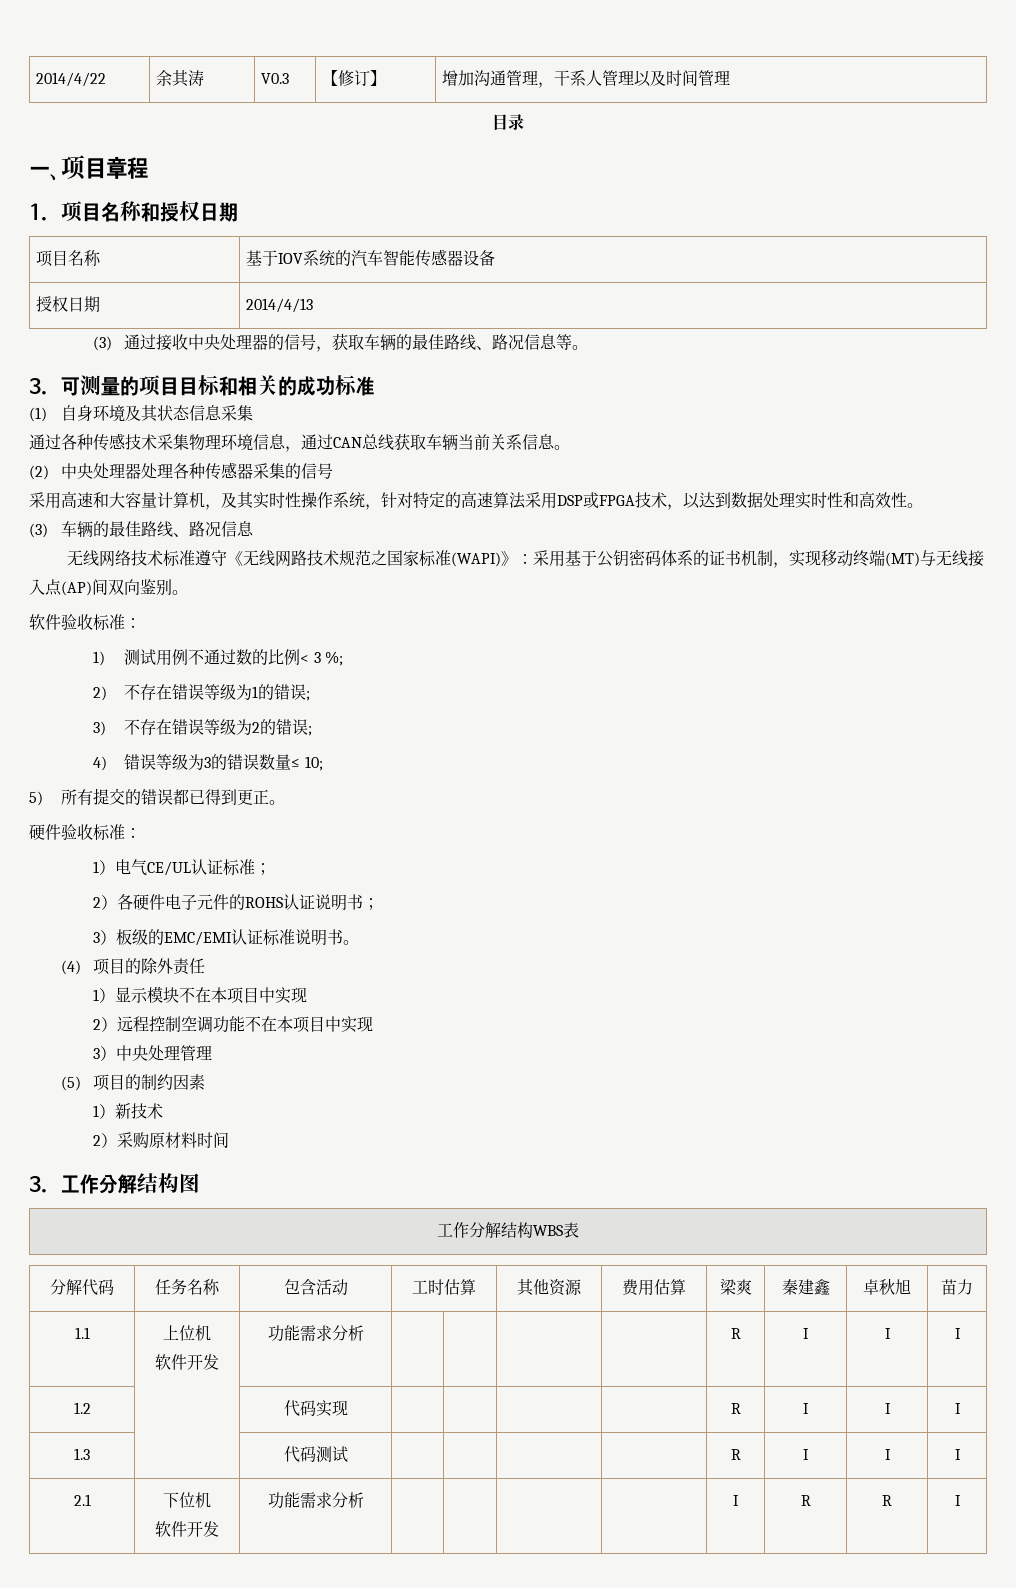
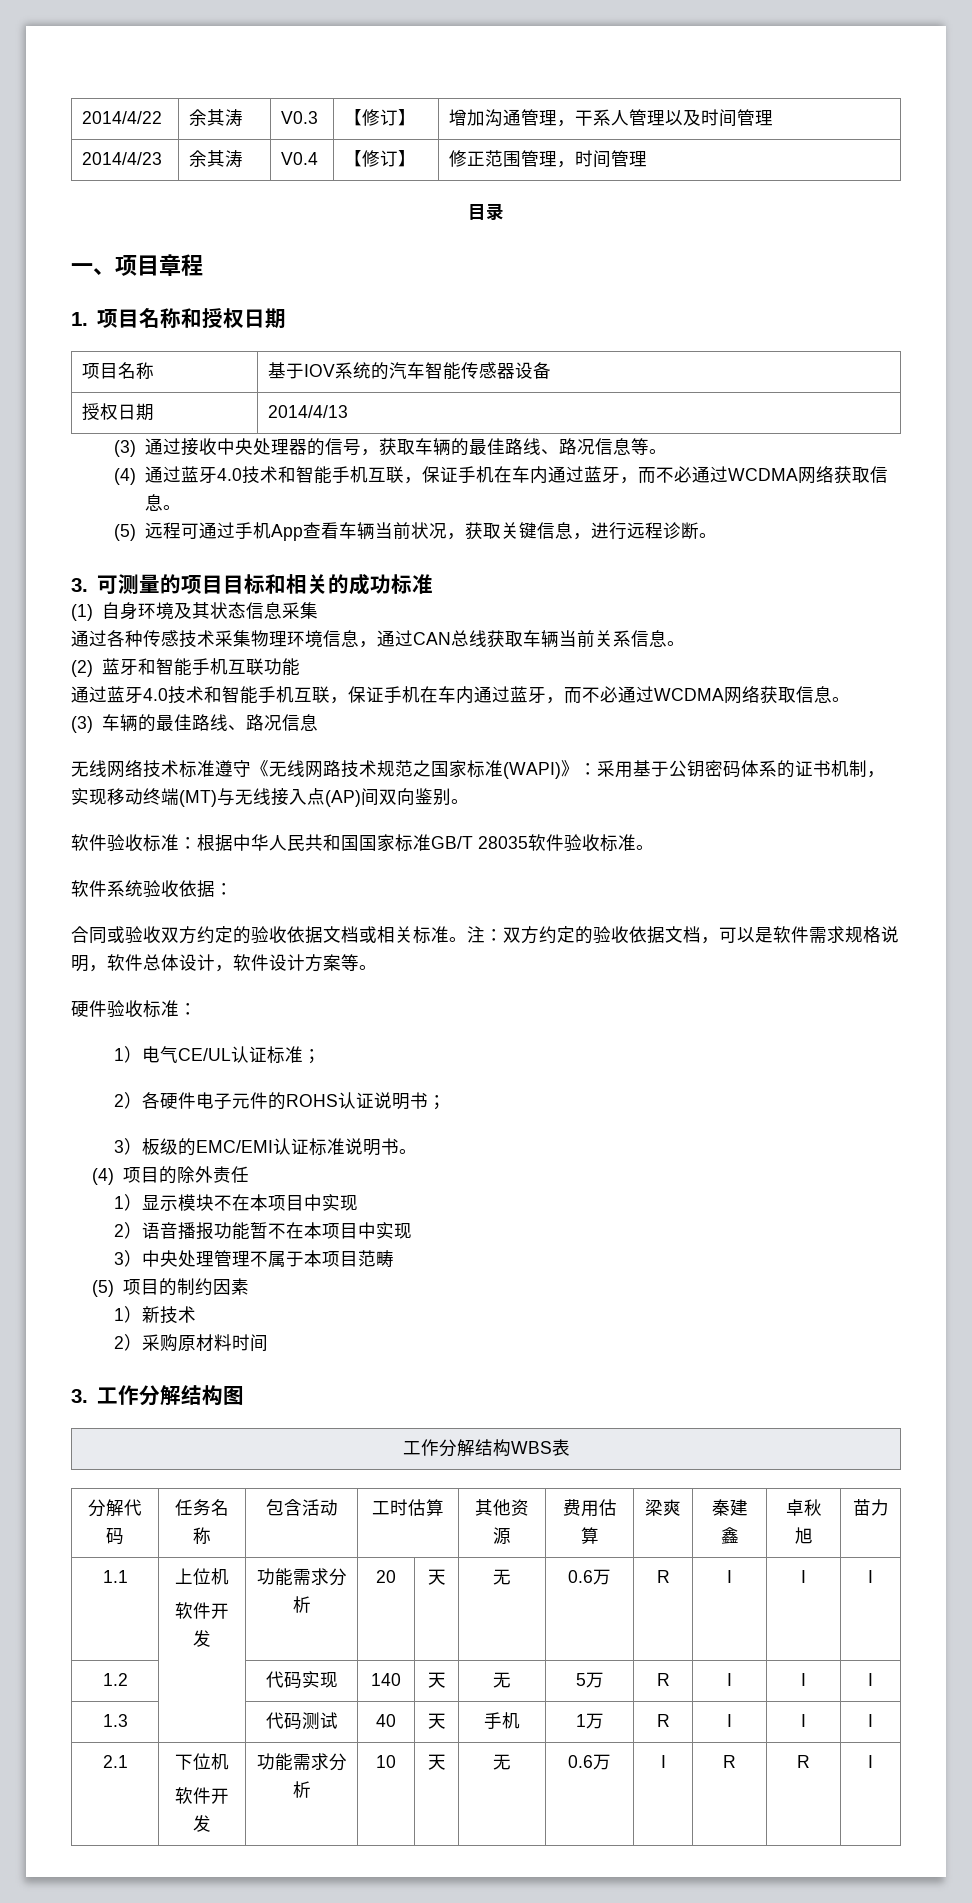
+ 2014/4/23 | 余其涛 | V0.4 | 【修订】 | 修正范围管理，时间管理
+ (4)通过蓝牙4.0技术和智能手机互联，保证手机在车内通过蓝牙，而不必通过WCDMA网络获取信息。
+ (5)远程可通过手机App查看车辆当前状况，获取关键信息，进行远程诊断。
- (2)中央处理器处理各种传感器采集的信号
- 采用高速和大容量计算机，及其实时性操作系统，针对特定的高速算法采用DSP或FPGA技术，以达到数据处理实时性和高效性。
+ (2)蓝牙和智能手机互联功能
+ 通过蓝牙4.0技术和智能手机互联，保证手机在车内通过蓝牙，而不必通过WCDMA网络获取信息。
- 软件验收标准：
- 1)测试用例不通过数的比例< 3 %;
- 2)不存在错误等级为1的错误;
- 3)不存在错误等级为2的错误;
- 4)错误等级为3的错误数量≤ 10;
- 5)所有提交的错误都已得到更正。
+ 软件验收标准：根据中华人民共和国国家标准GB/T 28035软件验收标准。
+ 软件系统验收依据：
+ 合同或验收双方约定的验收依据文档或相关标准。注：双方约定的验收依据文档，可以是软件需求规格说明，软件总体设计，软件设计方案等。
- 2）远程控制空调功能不在本项目中实现
+ 2）语音播报功能暂不在本项目中实现
- 3）中央处理管理
+ 3）中央处理管理不属于本项目范畴
  1.1 | 上位机
- 软件开发 | 功能需求分析 | | | | | R | I | I | I
+ 软件开发 | 功能需求分析 | 20 | 天 | 无 | 0.6万 | R | I | I | I
- 1.2 | | 代码实现 | | | | | R | I | I | I
+ 1.2 | | 代码实现 | 140 | 天 | 无 | 5万 | R | I | I | I
- 1.3 | | 代码测试 | | | | | R | I | I | I
+ 1.3 | | 代码测试 | 40 | 天 | 手机 | 1万 | R | I | I | I
  2.1 | 下位机
- 软件开发 | 功能需求分析 | | | | | I | R | R | I
+ 软件开发 | 功能需求分析 | 10 | 天 | 无 | 0.6万 | I | R | R | I

